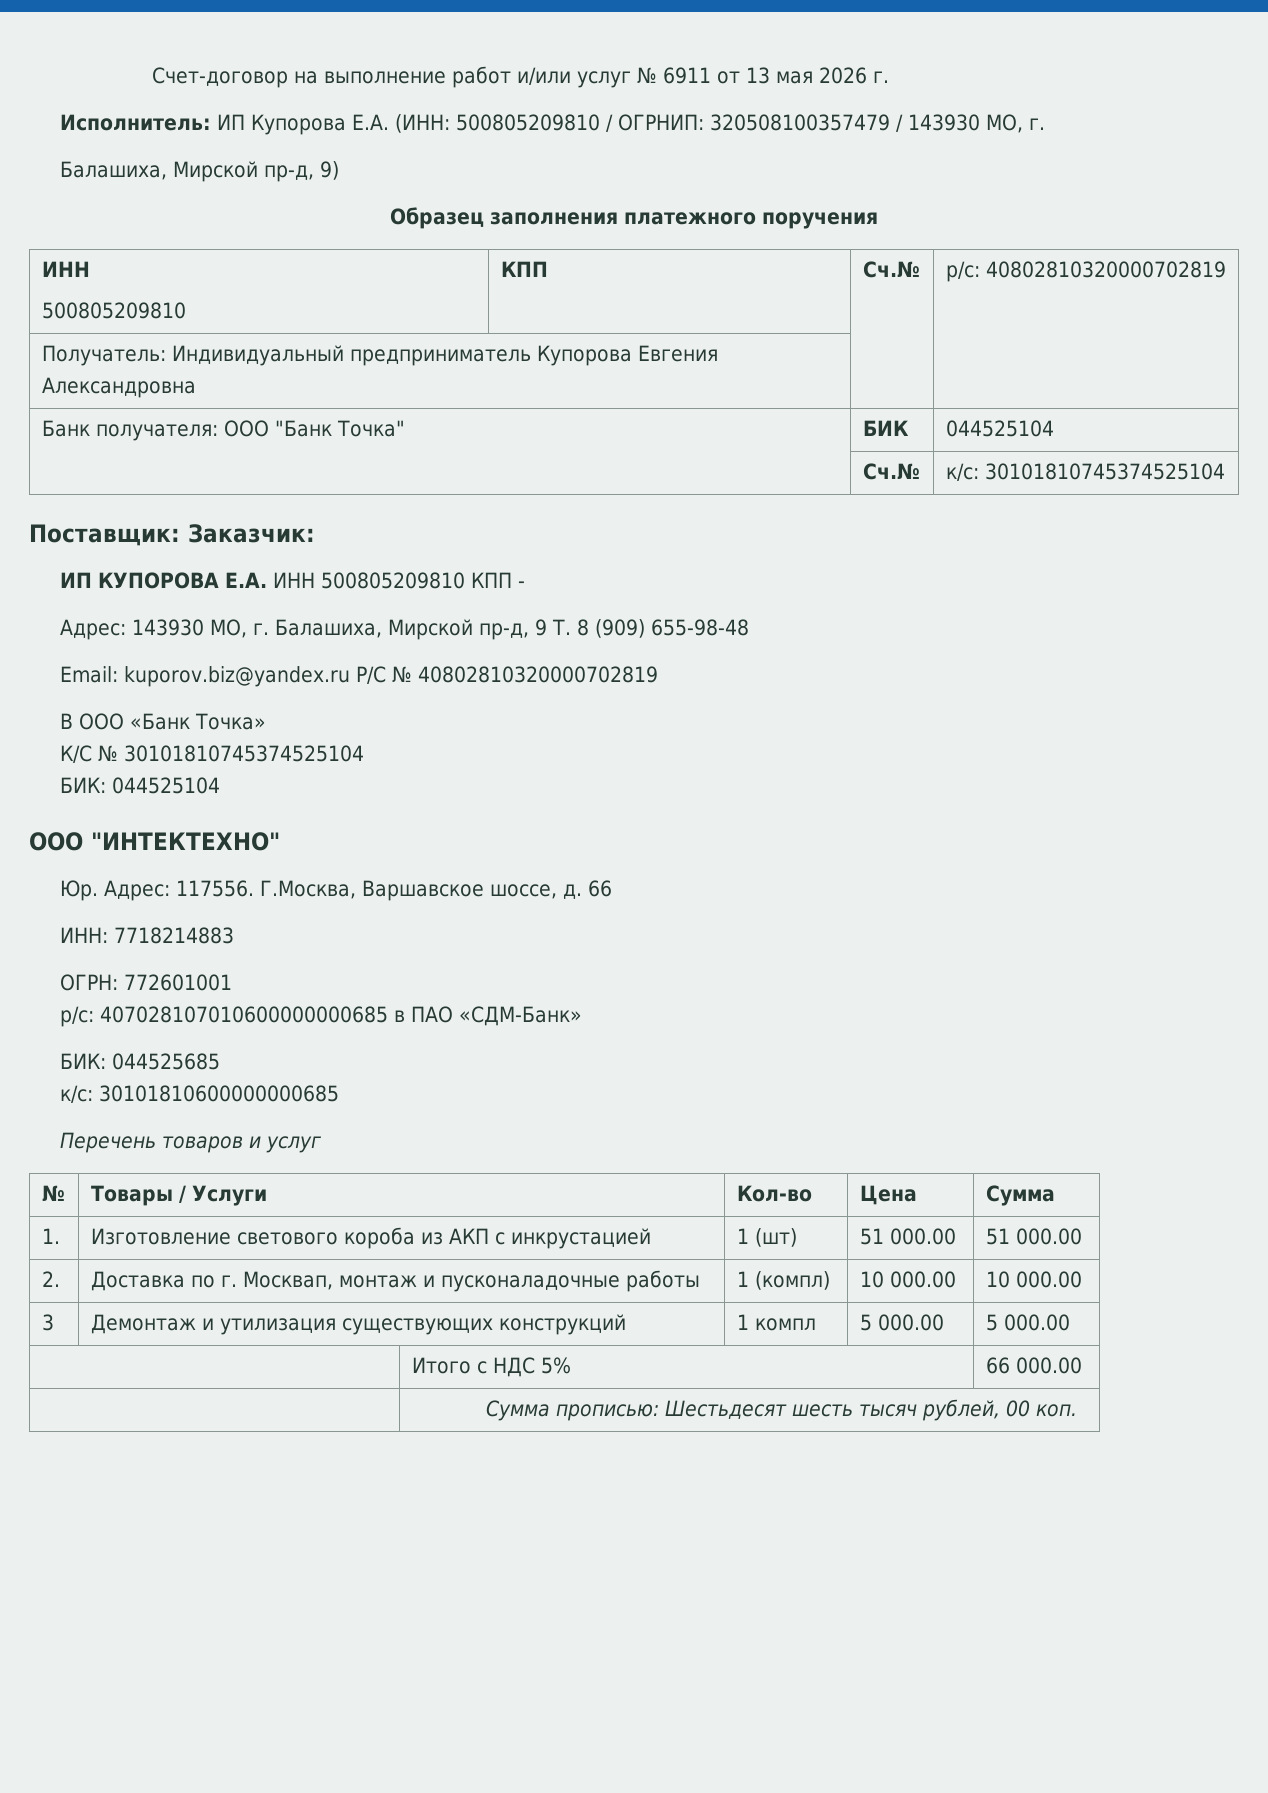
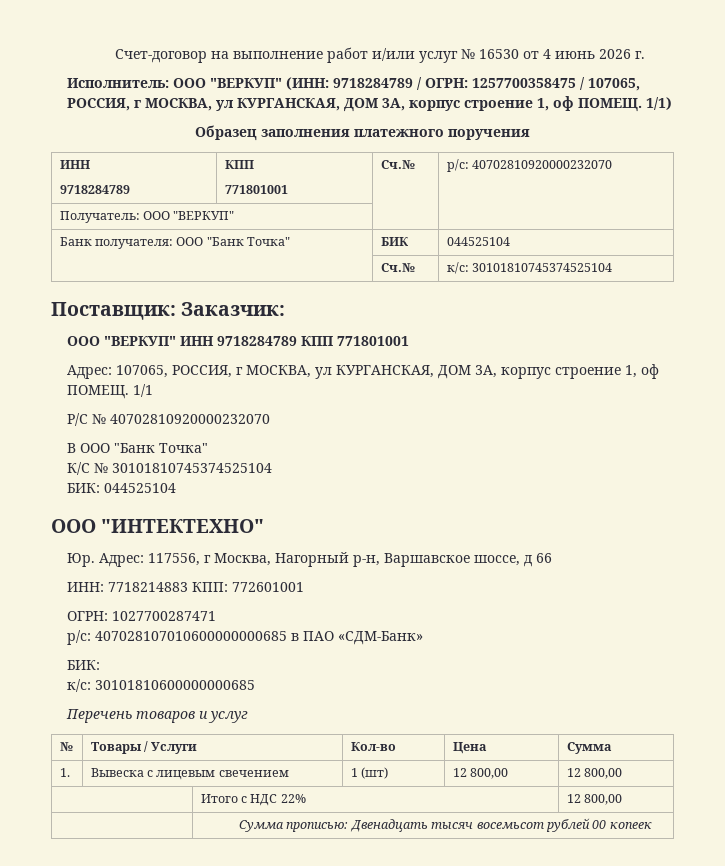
- Счет-договор на выполнение работ и/или услуг № 6911 от 13 мая 2026 г.
+ Счет-договор на выполнение работ и/или услуг № 16530 от 4 июнь 2026 г.
- Исполнитель: ИП Купорова Е.А. (ИНН: 500805209810 / ОГРНИП: 320508100357479 / 143930 МО, г.
- Балашиха, Мирской пр-д, 9)
+ Исполнитель: ООО "ВЕРКУП" (ИНН: 9718284789 / ОГРН: 1257700358475 / 107065, РОССИЯ, г МОСКВА, ул КУРГАНСКАЯ, ДОМ 3А, корпус строение 1, оф ПОМЕЩ. 1/1)
  Образец заполнения платежного поручения
  ИНН
- 500805209810 | КПП | Сч.№ | р/с: 40802810320000702819
+ 9718284789 | КПП
+ 771801001 | Сч.№ | р/с: 40702810920000232070
- Получатель: Индивидуальный предприниматель Купорова Евгения Александровна | |
+ Получатель: ООО "ВЕРКУП" | |
- ИП КУПОРОВА Е.А. ИНН 500805209810 КПП -
- Адрес: 143930 МО, г. Балашиха, Мирской пр-д, 9 Т. 8 (909) 655-98-48
- Email: kuporov.biz@yandex.ru Р/С № 40802810320000702819
+ ООО "ВЕРКУП" ИНН 9718284789 КПП 771801001
+ Адрес: 107065, РОССИЯ, г МОСКВА, ул КУРГАНСКАЯ, ДОМ 3А, корпус строение 1, оф ПОМЕЩ. 1/1
+ Р/С № 40702810920000232070
- В ООО «Банк Точка»
+ В ООО "Банк Точка"
- Юр. Адрес: 117556. Г.Москва, Варшавское шоссе, д. 66
+ Юр. Адрес: 117556, г Москва, Нагорный р-н, Варшавское шоссе, д 66
- ИНН: 7718214883
- ОГРН: 772601001
+ ИНН: 7718214883 КПП: 772601001
+ ОГРН: 1027700287471
  р/с: 407028107010600000000685 в ПАО «СДМ-Банк»
- БИК: 044525685
+ БИК:
- 1. | Изготовление светового короба из АКП с инкрустацией | 1 (шт) | 51 000.00 | 51 000.00
- 2. | Доставка по г. Москвап, монтаж и пусконаладочные работы | 1 (компл) | 10 000.00 | 10 000.00
- 3 | Демонтаж и утилизация существующих конструкций | 1 компл | 5 000.00 | 5 000.00
+ 1. | Вывеска с лицевым свечением | 1 (шт) | 12 800,00 | 12 800,00
- | Итого с НДС 5% | 66 000.00
+ | Итого с НДС 22% | 12 800,00
- | Сумма прописью: Шестьдесят шесть тысяч рублей, 00 коп.
+ | Сумма прописью: Двенадцать тысяч восемьсот рублей 00 копеек

